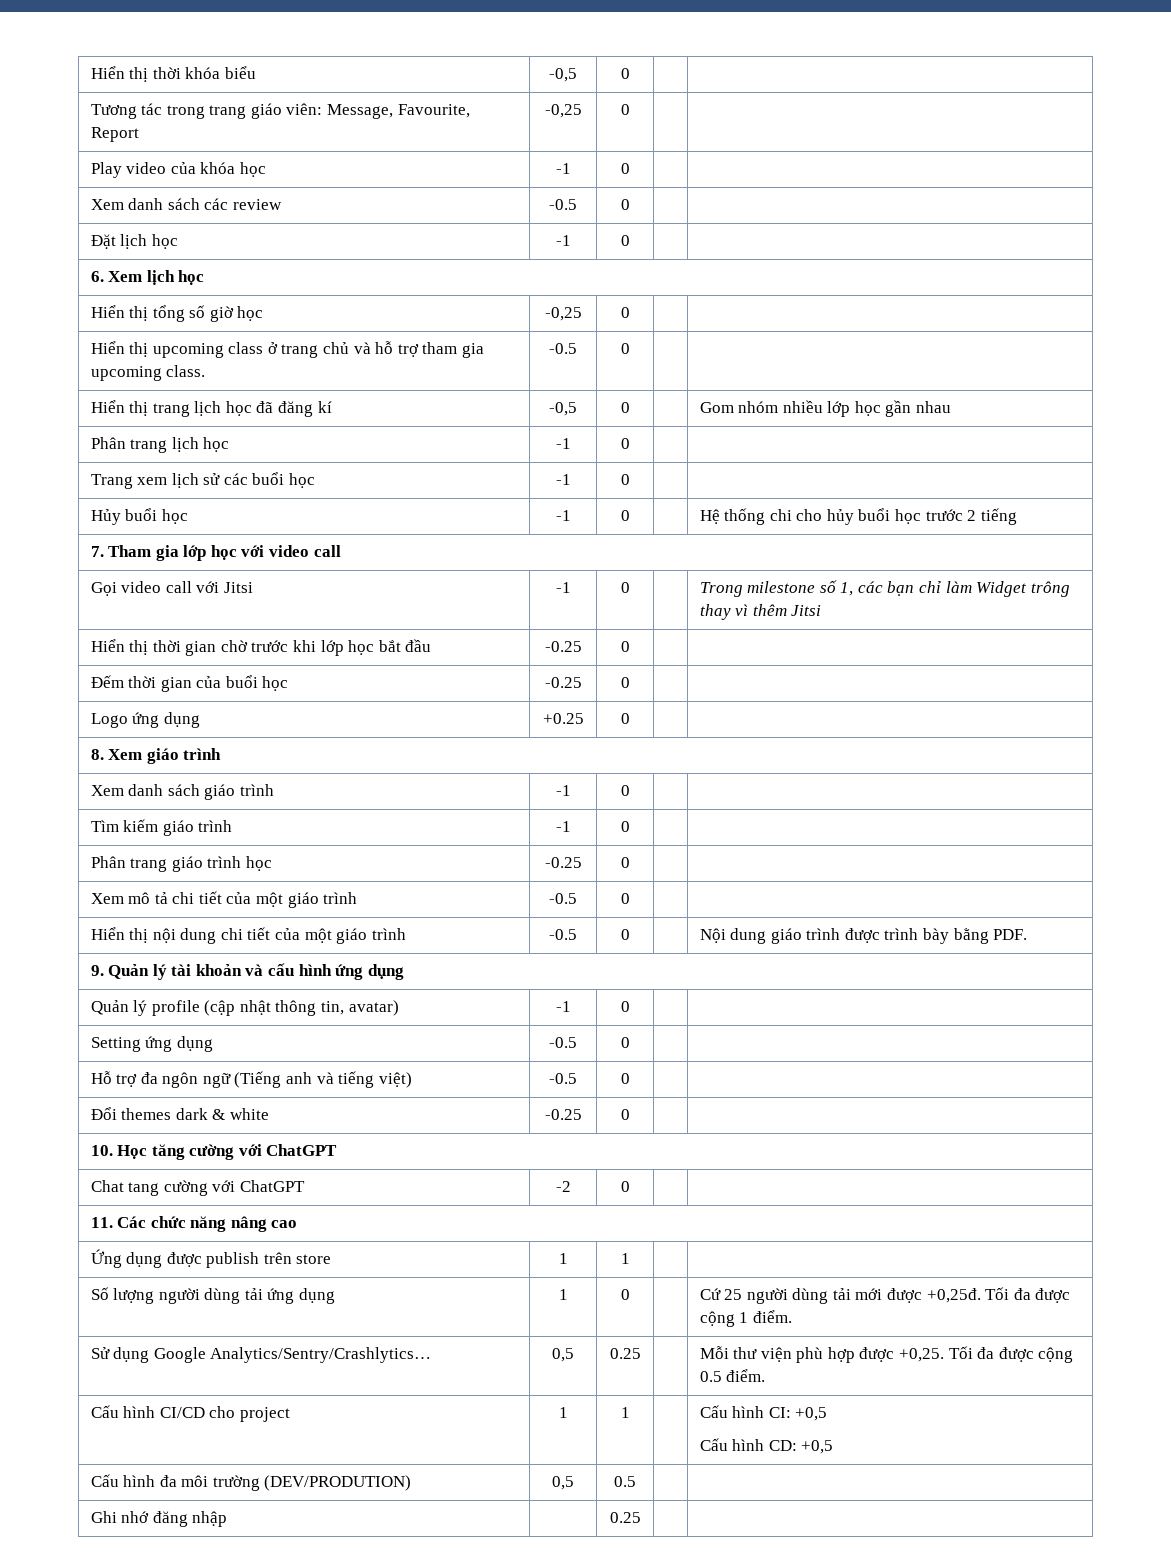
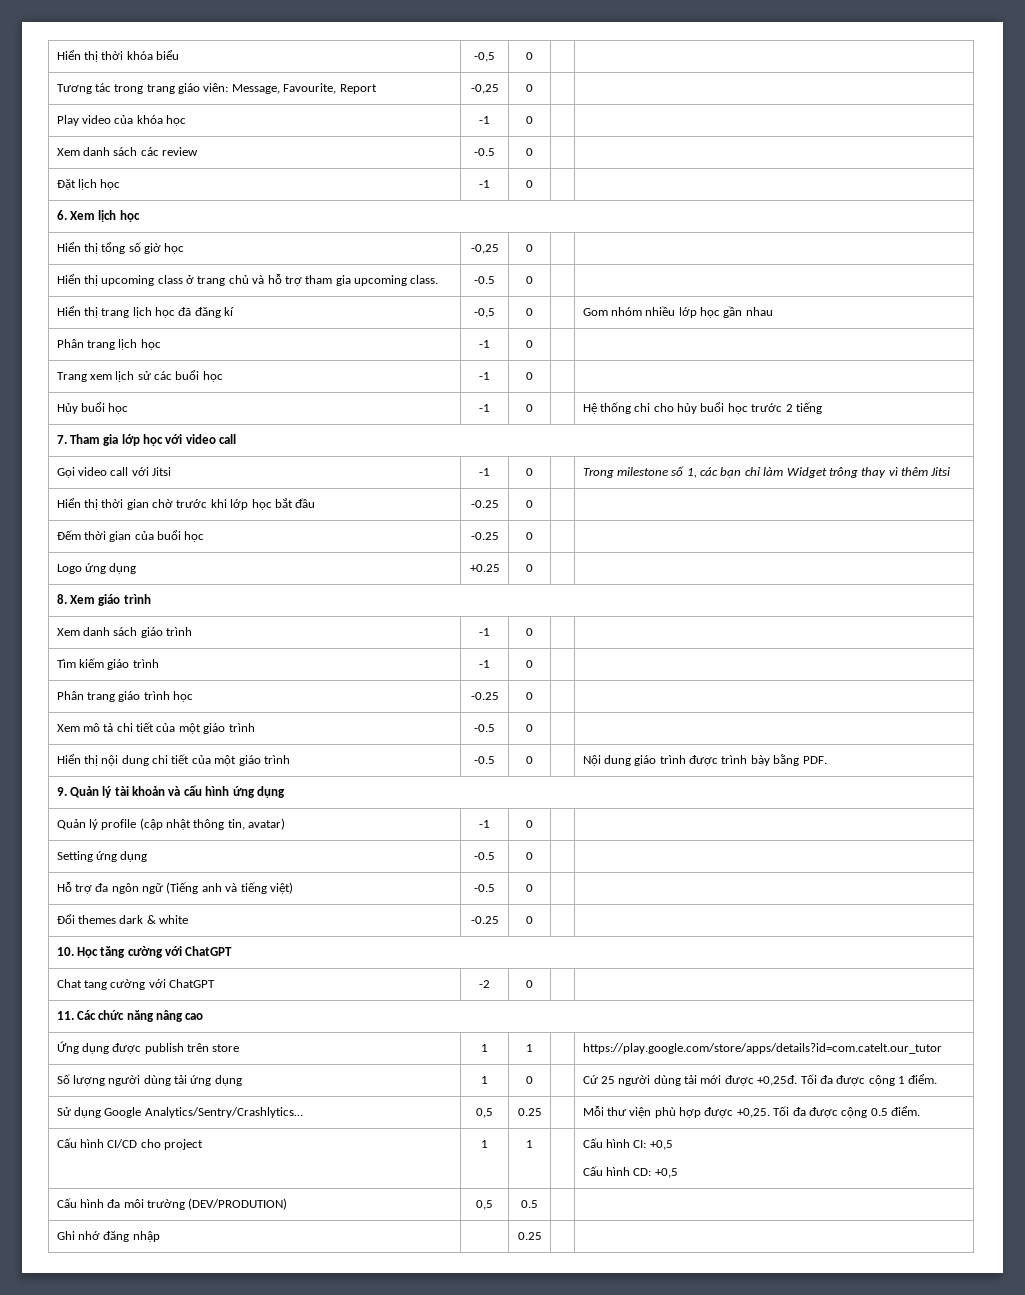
- Ứng dụng được publish trên store | 1 | 1 | |
+ Ứng dụng được publish trên store | 1 | 1 | | https://play.google.com/store/apps/details?id=com.catelt.our_tutor

